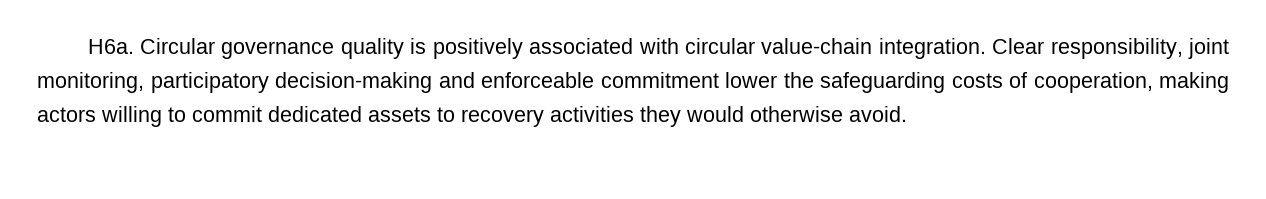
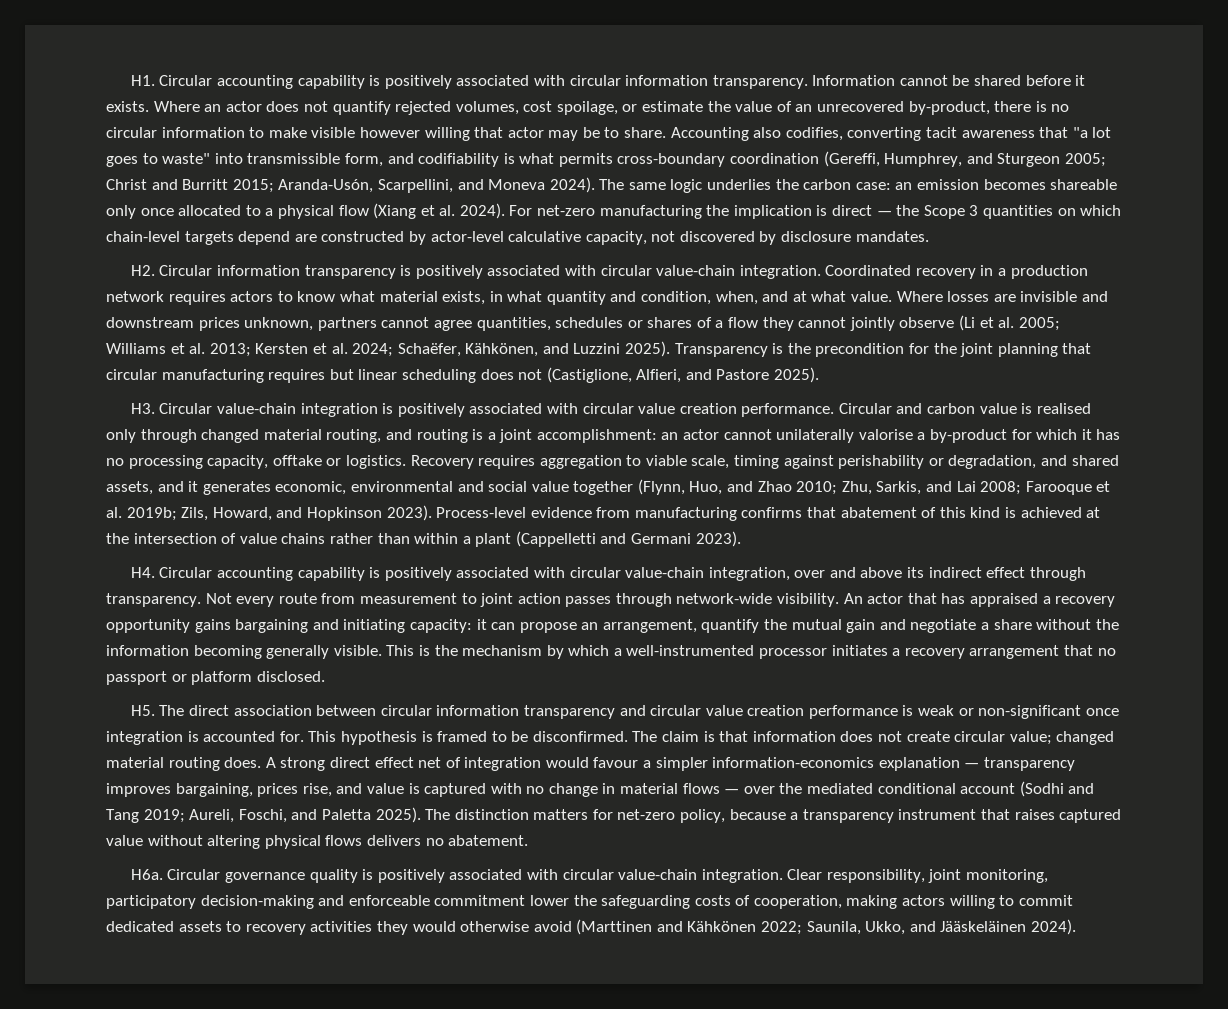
+ H1. Circular accounting capability is positively associated with circular information transparency. Information cannot be shared before it exists. Where an actor does not quantify rejected volumes, cost spoilage, or estimate the value of an unrecovered by-product, there is no circular information to make visible however willing that actor may be to share. Accounting also codifies, converting tacit awareness that "a lot goes to waste" into transmissible form, and codifiability is what permits cross-boundary coordination (Gereffi, Humphrey, and Sturgeon 2005; Christ and Burritt 2015; Aranda-Usón, Scarpellini, and Moneva 2024). The same logic underlies the carbon case: an emission becomes shareable only once allocated to a physical flow (Xiang et al. 2024). For net-zero manufacturing the implication is direct — the Scope 3 quantities on which chain-level targets depend are constructed by actor-level calculative capacity, not discovered by disclosure mandates.
+ H2. Circular information transparency is positively associated with circular value-chain integration. Coordinated recovery in a production network requires actors to know what material exists, in what quantity and condition, when, and at what value. Where losses are invisible and downstream prices unknown, partners cannot agree quantities, schedules or shares of a flow they cannot jointly observe (Li et al. 2005; Williams et al. 2013; Kersten et al. 2024; Schaëfer, Kähkönen, and Luzzini 2025). Transparency is the precondition for the joint planning that circular manufacturing requires but linear scheduling does not (Castiglione, Alfieri, and Pastore 2025).
+ H3. Circular value-chain integration is positively associated with circular value creation performance. Circular and carbon value is realised only through changed material routing, and routing is a joint accomplishment: an actor cannot unilaterally valorise a by-product for which it has no processing capacity, offtake or logistics. Recovery requires aggregation to viable scale, timing against perishability or degradation, and shared assets, and it generates economic, environmental and social value together (Flynn, Huo, and Zhao 2010; Zhu, Sarkis, and Lai 2008; Farooque et al. 2019b; Zils, Howard, and Hopkinson 2023). Process-level evidence from manufacturing confirms that abatement of this kind is achieved at the intersection of value chains rather than within a plant (Cappelletti and Germani 2023).
+ H4. Circular accounting capability is positively associated with circular value-chain integration, over and above its indirect effect through transparency. Not every route from measurement to joint action passes through network-wide visibility. An actor that has appraised a recovery opportunity gains bargaining and initiating capacity: it can propose an arrangement, quantify the mutual gain and negotiate a share without the information becoming generally visible. This is the mechanism by which a well-instrumented processor initiates a recovery arrangement that no passport or platform disclosed.
+ H5. The direct association between circular information transparency and circular value creation performance is weak or non-significant once integration is accounted for. This hypothesis is framed to be disconfirmed. The claim is that information does not create circular value; changed material routing does. A strong direct effect net of integration would favour a simpler information-economics explanation — transparency improves bargaining, prices rise, and value is captured with no change in material flows — over the mediated conditional account (Sodhi and Tang 2019; Aureli, Foschi, and Paletta 2025). The distinction matters for net-zero policy, because a transparency instrument that raises captured value without altering physical flows delivers no abatement.
- Clear responsibility, joint monitoring, participatory decision-making and enforceable commitment lower the safeguarding costs of cooperation, making actors willing to commit dedicated assets to recovery activities they would otherwise avoid.
+ Clear responsibility, joint monitoring, participatory decision-making and enforceable commitment lower the safeguarding costs of cooperation, making actors willing to commit dedicated assets to recovery activities they would otherwise avoid (Marttinen and Kähkönen 2022; Saunila, Ukko, and Jääskeläinen 2024).

